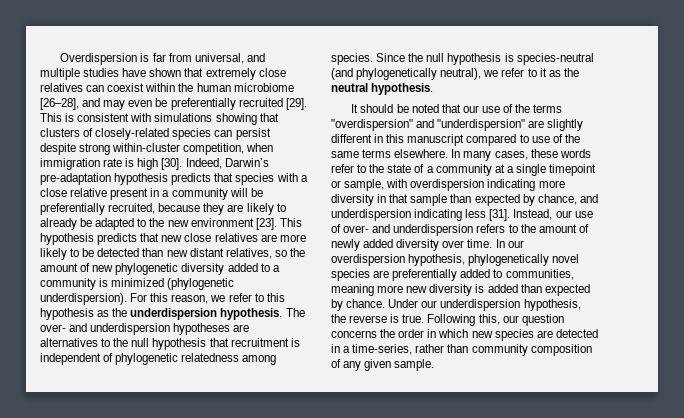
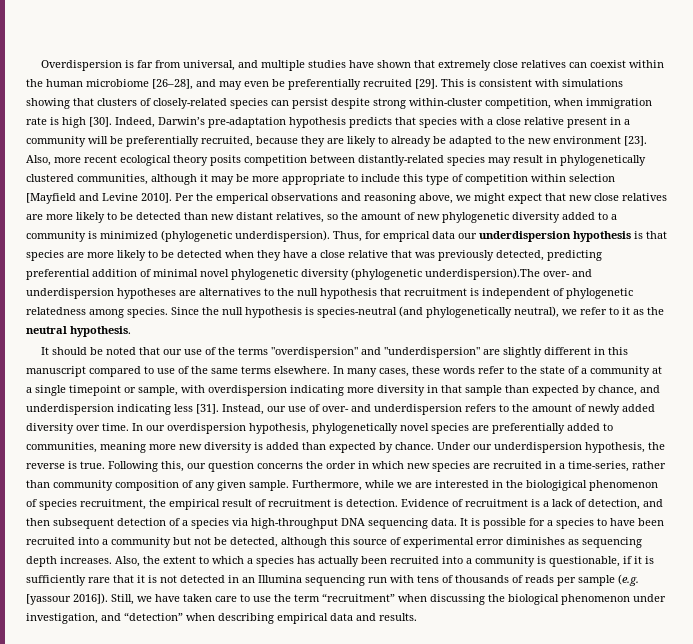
- This hypothesis predicts that new close relatives are more likely to be detected than new distant relatives, so the amount of new phylogenetic diversity added to a community is minimized (phylogenetic underdispersion).
+ Also, more recent ecological theory posits competition between distantly-related species may result in phylogenetically clustered communities, although it may be more appropriate to include this type of competition within selection [Mayfield and Levine 2010]. Per the emperical observations and reasoning above, we might expect that new close relatives are more likely to be detected than new distant relatives, so the amount of new phylogenetic diversity added to a community is minimized (phylogenetic underdispersion).
- For this reason, we refer to this hypothesis as the underdispersion hypothesis. The over- and underdispersion hypotheses are alternatives to the null hypothesis that recruitment is independent of phylogenetic relatedness among species.
+ Thus, for emprical data our underdispersion hypothesis is that species are more likely to be detected when they have a close relative that was previously detected, predicting preferential addition of minimal novel phylogenetic diversity (phylogenetic underdispersion).The over- and underdispersion hypotheses are alternatives to the null hypothesis that recruitment is independent of phylogenetic relatedness among species.
- Following this, our question concerns the order in which new species are detected in a time-series, rather than community composition of any given sample.
+ Following this, our question concerns the order in which new species are recruited in a time-series, rather than community composition of any given sample.
+ Furthermore, while we are interested in the biologigical phenomenon of species recruitment, the empirical result of recruitment is detection. Evidence of recruitment is a lack of detection, and then subsequent detection of a species via high-throughput DNA sequencing data. It is possible for a species to have been recruited into a community but not be detected, although this source of experimental error diminishes as sequencing depth increases. Also, the extent to which a species has actually been recruited into a community is questionable, if it is sufficiently rare that it is not detected in an Illumina sequencing run with tens of thousands of reads per sample (e.g. [yassour 2016]). Still, we have taken care to use the term “recruitment” when discussing the biological phenomenon under investigation, and “detection” when describing empirical data and results.

